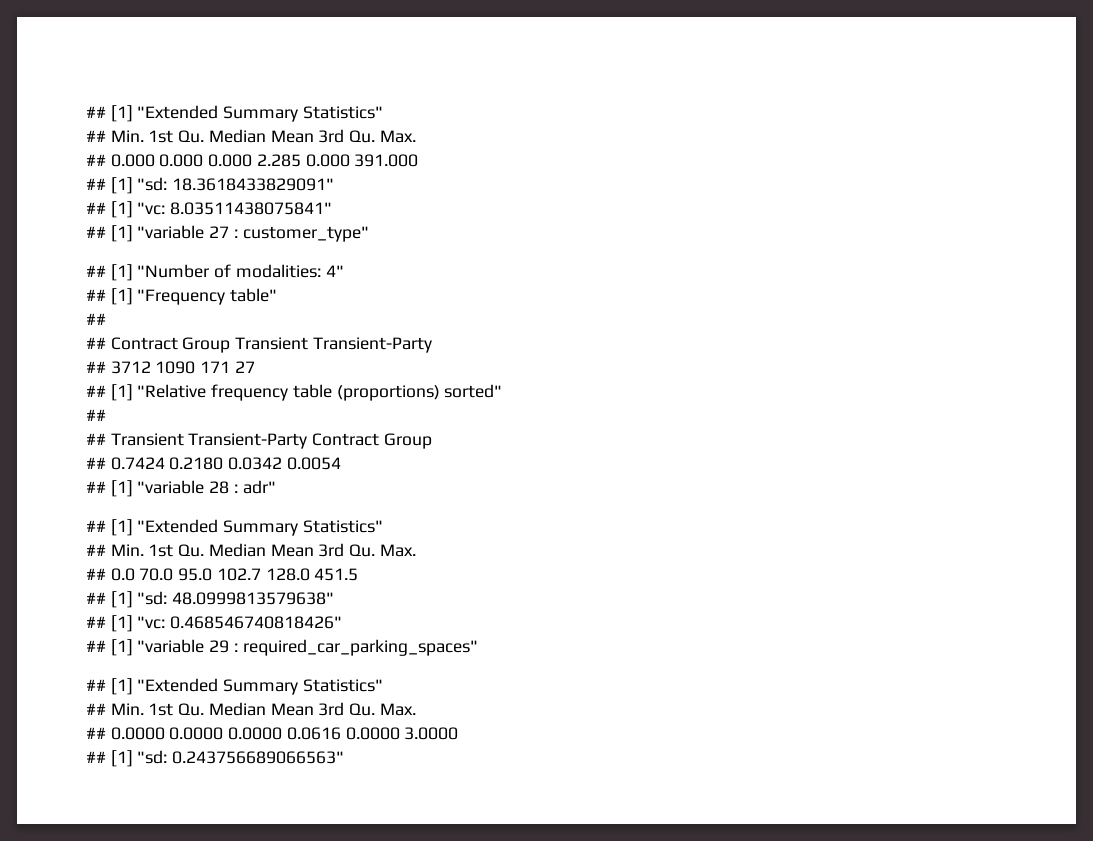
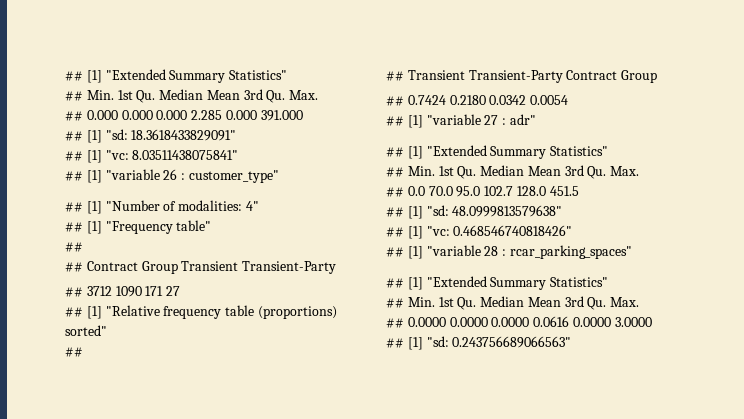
- ## [1] "variable 27 : customer_type"
+ ## [1] "variable 26 : customer_type"
- ## [1] "variable 28 : adr"
+ ## [1] "variable 27 : adr"
- ## [1] "variable 29 : required_car_parking_spaces"
+ ## [1] "variable 28 : rcar_parking_spaces"

